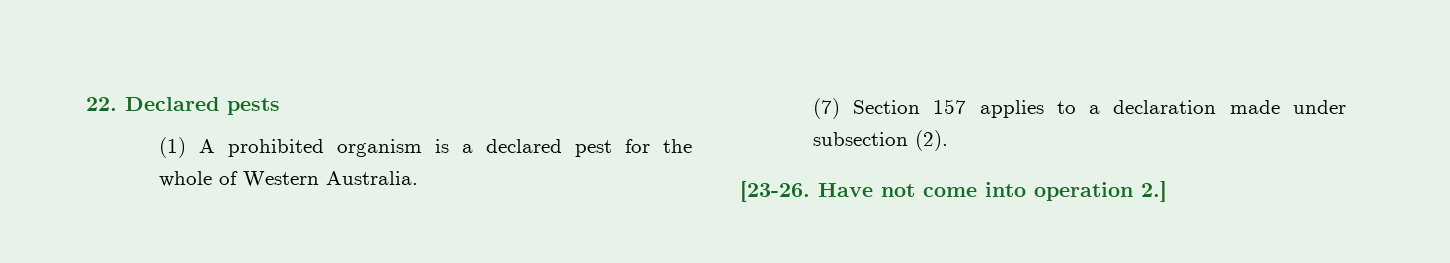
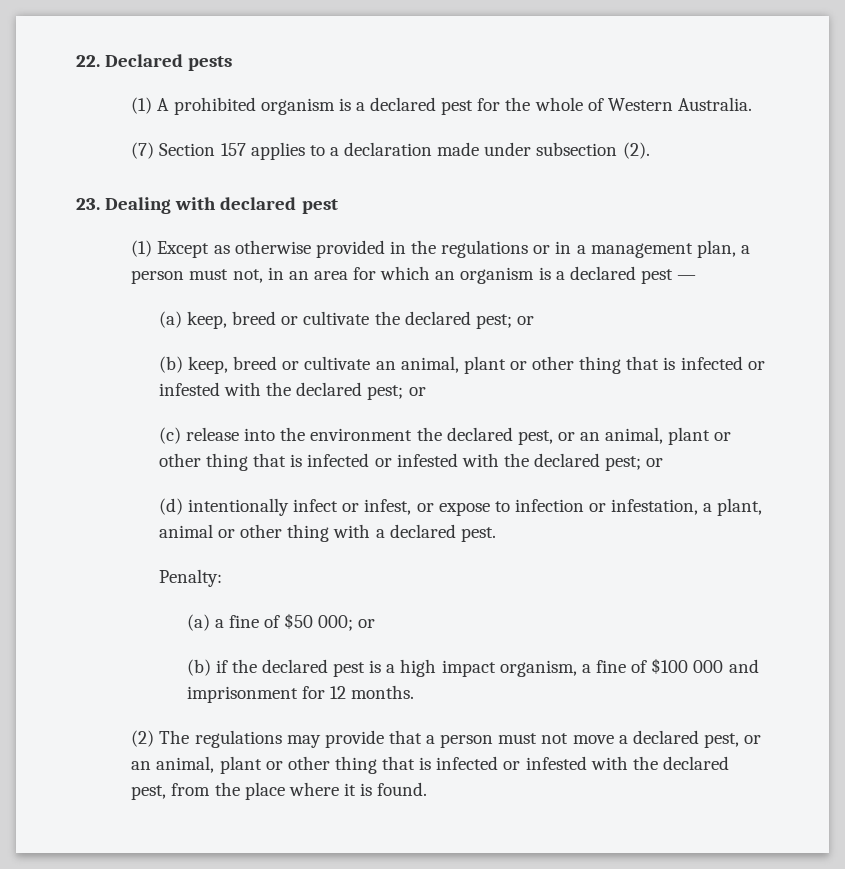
- [23-26. Have not come into operation 2.]
+ 23. Dealing with declared pest
+ (1) Except as otherwise provided in the regulations or in a management plan, a person must not, in an area for which an organism is a declared pest —
+ (a) keep, breed or cultivate the declared pest; or
+ (b) keep, breed or cultivate an animal, plant or other thing that is infected or infested with the declared pest; or
+ (c) release into the environment the declared pest, or an animal, plant or other thing that is infected or infested with the declared pest; or
+ (d) intentionally infect or infest, or expose to infection or infestation, a plant, animal or other thing with a declared pest.
+ Penalty:
+ (a) a fine of $50 000; or
+ (b) if the declared pest is a high impact organism, a fine of $100 000 and imprisonment for 12 months.
+ (2) The regulations may provide that a person must not move a declared pest, or an animal, plant or other thing that is infected or infested with the declared pest, from the place where it is found.

